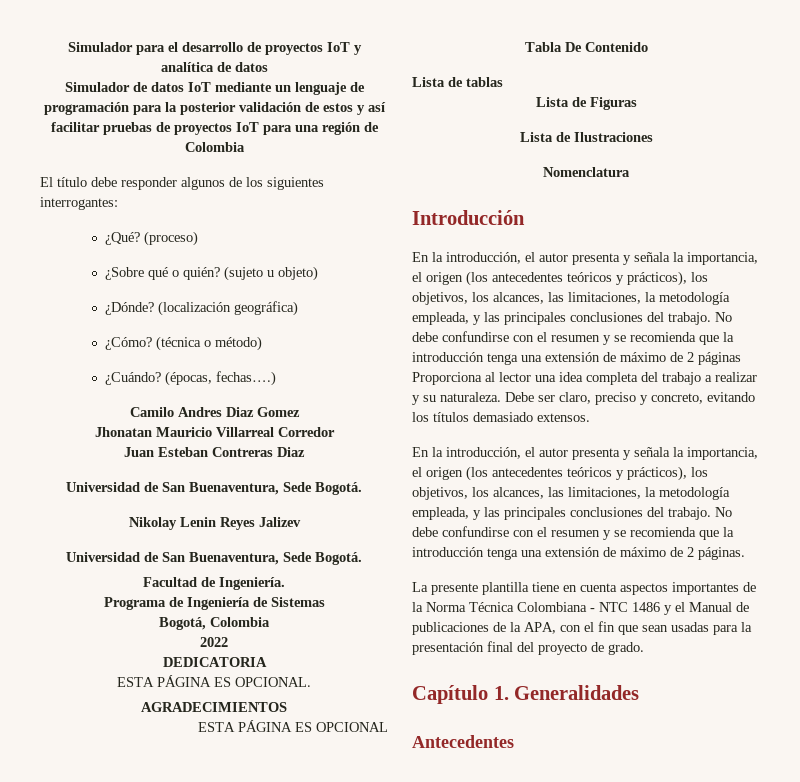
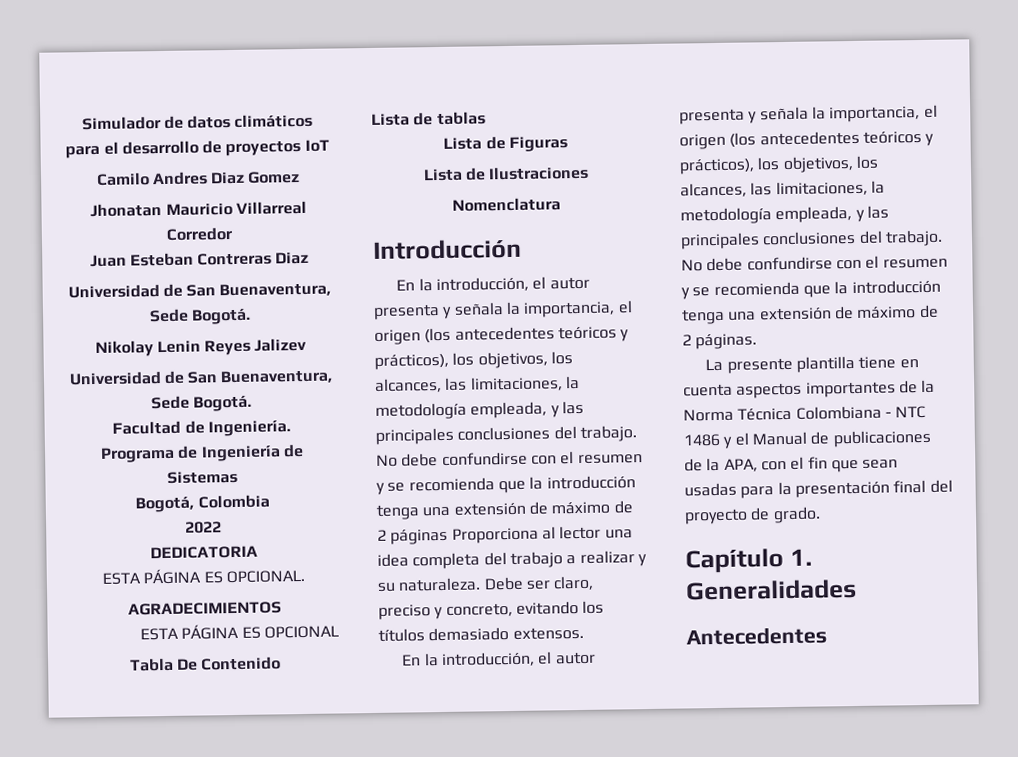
- Simulador para el desarrollo de proyectos IoT y analítica de datos
- Simulador de datos IoT mediante un lenguaje de programación para la posterior validación de estos y así facilitar pruebas de proyectos IoT para una región de Colombia
- El título debe responder algunos de los siguientes interrogantes:
- ¿Qué? (proceso)
- ¿Sobre qué o quién? (sujeto u objeto)
- ¿Dónde? (localización geográfica)
- ¿Cómo? (técnica o método)
- ¿Cuándo? (épocas, fechas….)
+ Simulador de datos climáticos para el desarrollo de proyectos IoT

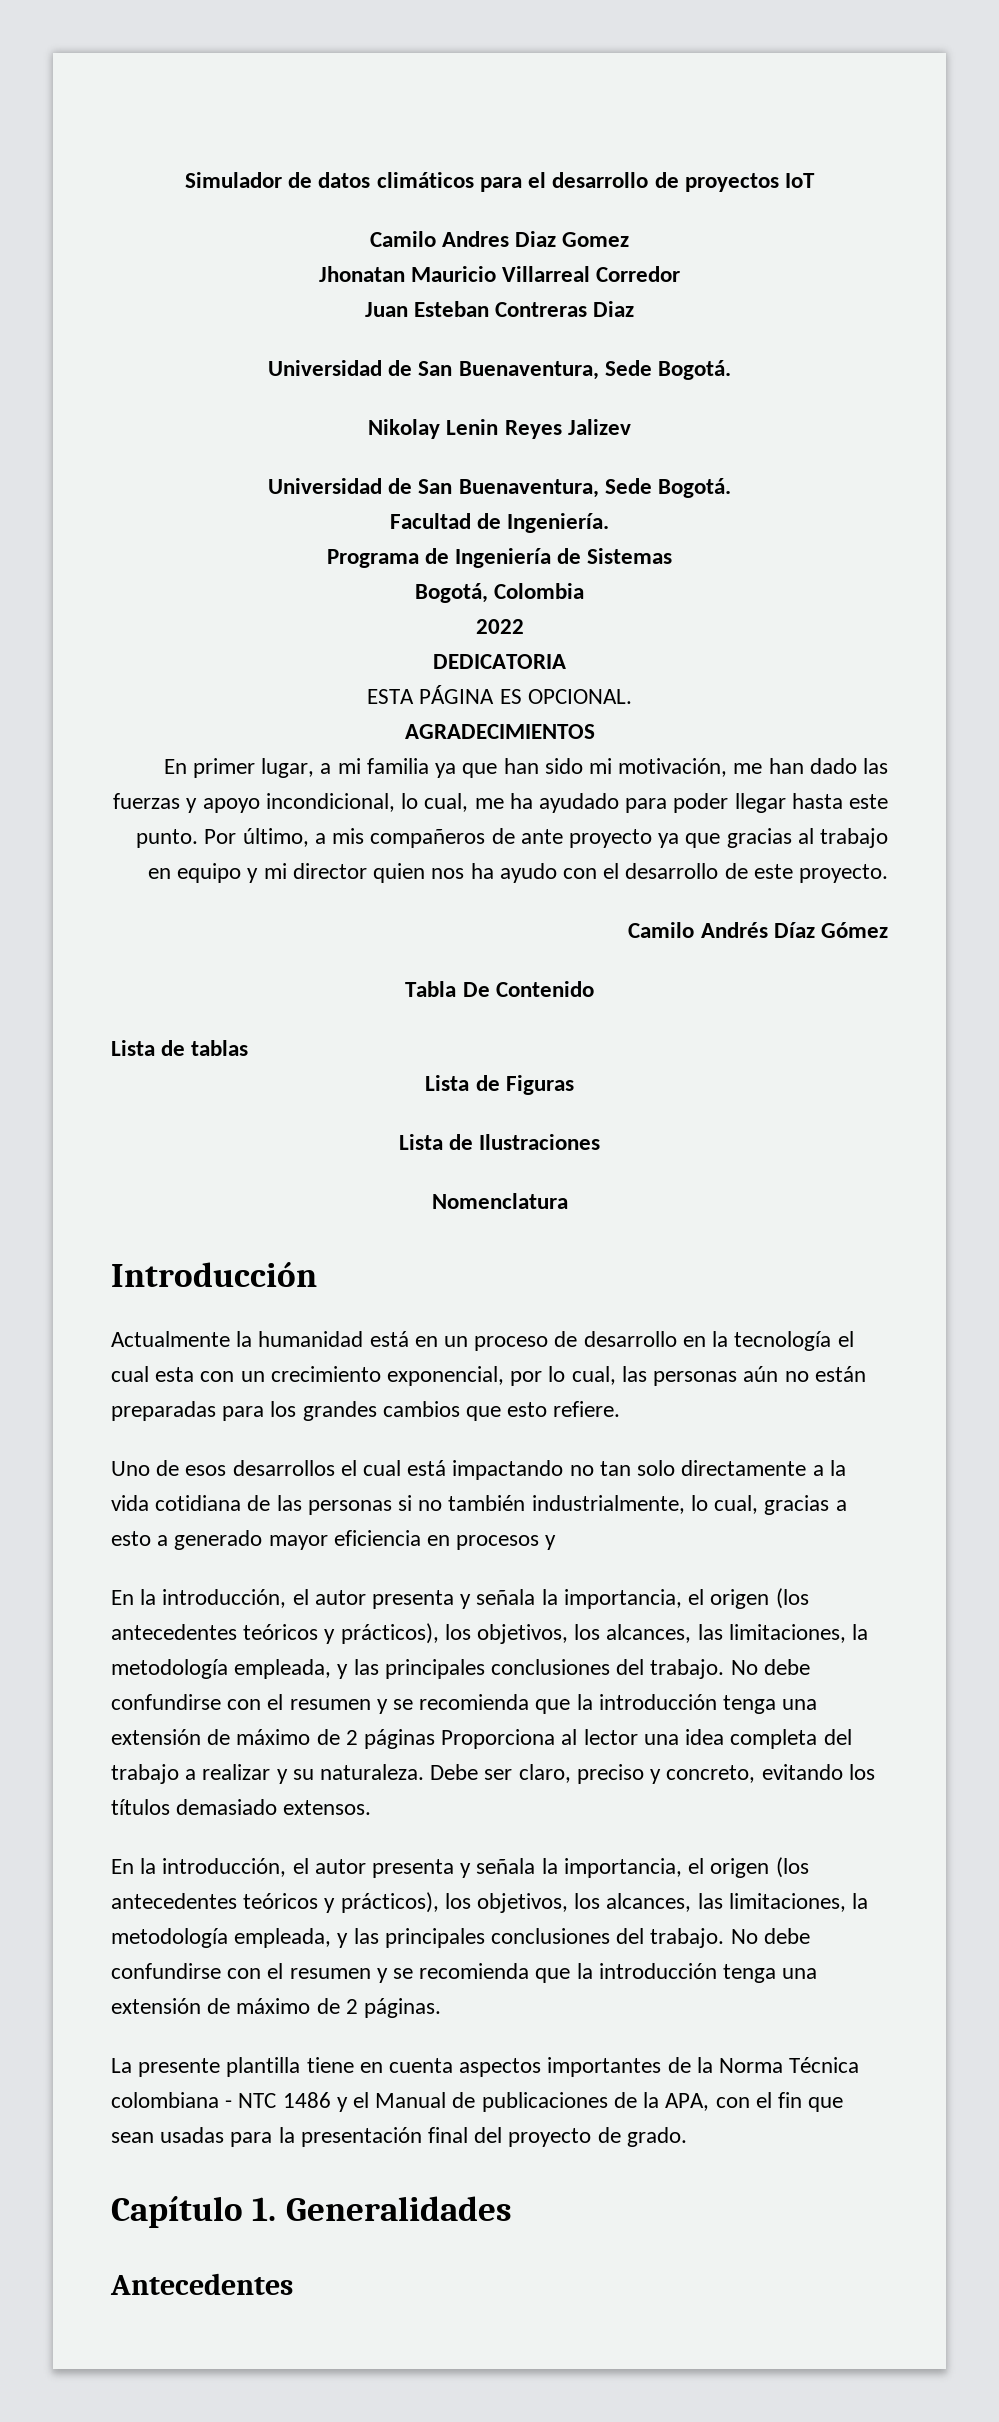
- ESTA PÁGINA ES OPCIONAL
+ En primer lugar, a mi familia ya que han sido mi motivación, me han dado las fuerzas y apoyo incondicional, lo cual, me ha ayudado para poder llegar hasta este punto. Por último, a mis compañeros de ante proyecto ya que gracias al trabajo en equipo y mi director quien nos ha ayudo con el desarrollo de este proyecto.
+ Camilo Andrés Díaz Gómez
+ Actualmente la humanidad está en un proceso de desarrollo en la tecnología el cual esta con un crecimiento exponencial, por lo cual, las personas aún no están preparadas para los grandes cambios que esto refiere.
+ Uno de esos desarrollos el cual está impactando no tan solo directamente a la vida cotidiana de las personas si no también industrialmente, lo cual, gracias a esto a generado mayor eficiencia en procesos y
- La presente plantilla tiene en cuenta aspectos importantes de la Norma Técnica Colombiana - NTC 1486 y el Manual de publicaciones de la APA, con el fin que sean usadas para la presentación final del proyecto de grado.
+ La presente plantilla tiene en cuenta aspectos importantes de la Norma Técnica colombiana - NTC 1486 y el Manual de publicaciones de la APA, con el fin que sean usadas para la presentación final del proyecto de grado.

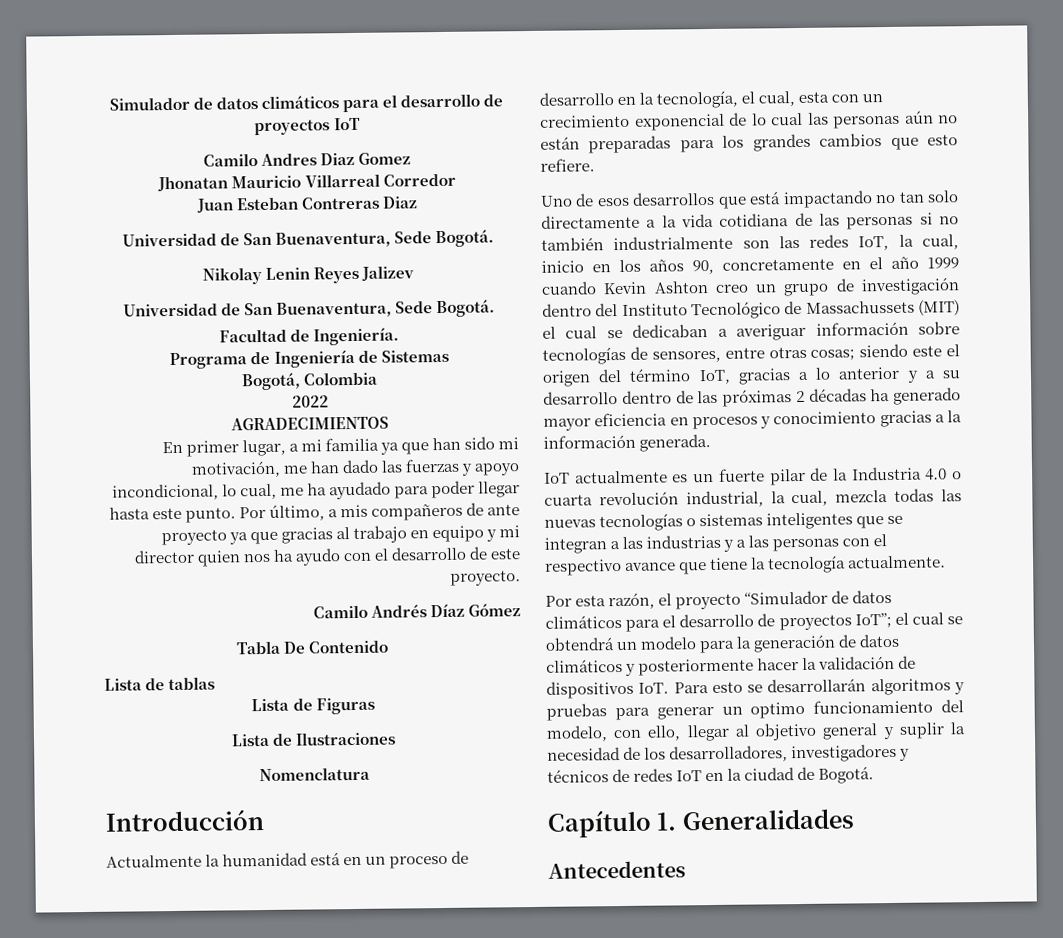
- DEDICATORIA
- ESTA PÁGINA ES OPCIONAL.
- Actualmente la humanidad está en un proceso de desarrollo en la tecnología el cual esta con un crecimiento exponencial, por lo cual, las personas aún no están preparadas para los grandes cambios que esto refiere.
+ Actualmente la humanidad está en un proceso de desarrollo en la tecnología, el cual, esta con un crecimiento exponencial de lo cual las personas aún no están preparadas para los grandes cambios que esto refiere.
- Uno de esos desarrollos el cual está impactando no tan solo directamente a la vida cotidiana de las personas si no también industrialmente, lo cual, gracias a esto a generado mayor eficiencia en procesos y
- En la introducción, el autor presenta y señala la importancia, el origen (los antecedentes teóricos y prácticos), los objetivos, los alcances, las limitaciones, la metodología empleada, y las principales conclusiones del trabajo. No debe confundirse con el resumen y se recomienda que la introducción tenga una extensión de máximo de 2 páginas Proporciona al lector una idea completa del trabajo a realizar y su naturaleza. Debe ser claro, preciso y concreto, evitando los títulos demasiado extensos.
- En la introducción, el autor presenta y señala la importancia, el origen (los antecedentes teóricos y prácticos), los objetivos, los alcances, las limitaciones, la metodología empleada, y las principales conclusiones del trabajo. No debe confundirse con el resumen y se recomienda que la introducción tenga una extensión de máximo de 2 páginas.
- La presente plantilla tiene en cuenta aspectos importantes de la Norma Técnica colombiana - NTC 1486 y el Manual de publicaciones de la APA, con el fin que sean usadas para la presentación final del proyecto de grado.
+ Uno de esos desarrollos que está impactando no tan solo directamente a la vida cotidiana de las personas si no también industrialmente son las redes IoT, la cual, inicio en los años 90, concretamente en el año 1999 cuando Kevin Ashton creo un grupo de investigación dentro del Instituto Tecnológico de Massachussets (MIT) el cual se dedicaban a averiguar información sobre tecnologías de sensores, entre otras cosas; siendo este el origen del término IoT, gracias a lo anterior y a su desarrollo dentro de las próximas 2 décadas ha generado mayor eficiencia en procesos y conocimiento gracias a la información generada.
+ IoT actualmente es un fuerte pilar de la Industria 4.0 o cuarta revolución industrial, la cual, mezcla todas las nuevas tecnologías o sistemas inteligentes que se integran a las industrias y a las personas con el respectivo avance que tiene la tecnología actualmente.
+ Por esta razón, el proyecto “Simulador de datos climáticos para el desarrollo de proyectos IoT”; el cual se obtendrá un modelo para la generación de datos climáticos y posteriormente hacer la validación de dispositivos IoT. Para esto se desarrollarán algoritmos y pruebas para generar un optimo funcionamiento del modelo, con ello, llegar al objetivo general y suplir la necesidad de los desarrolladores, investigadores y técnicos de redes IoT en la ciudad de Bogotá.

